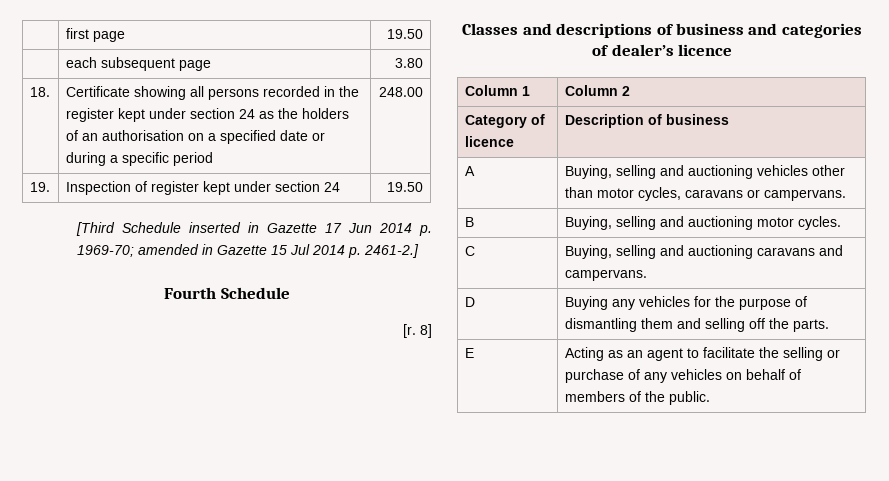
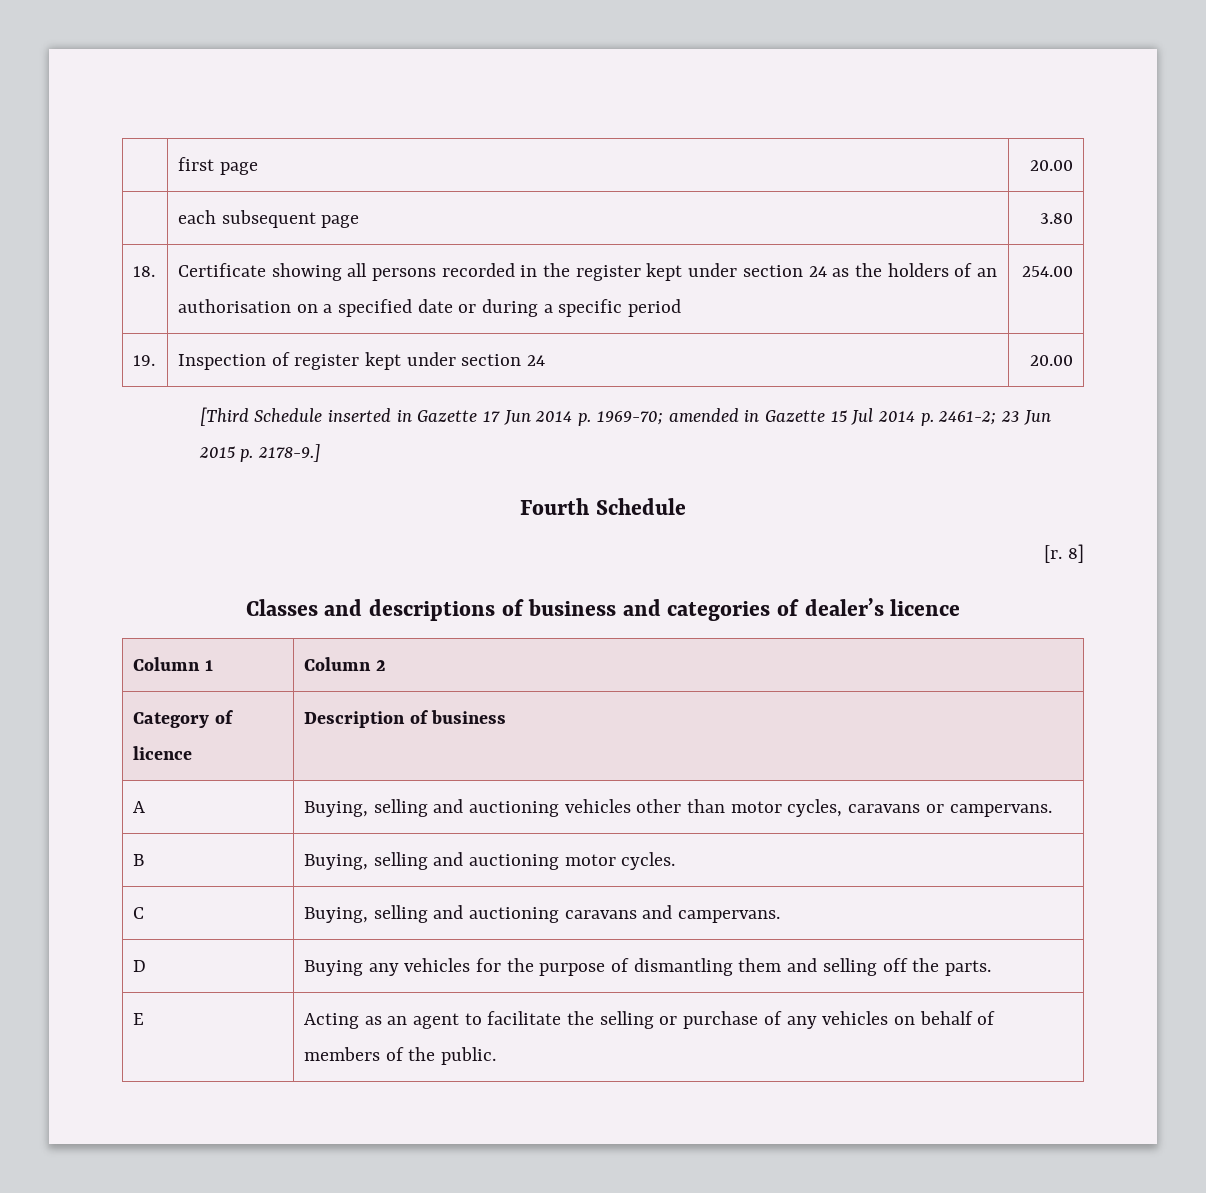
- | first page | 19.50
+ | first page | 20.00
- 18. | Certificate showing all persons recorded in the register kept under section 24 as the holders of an authorisation on a specified date or during a specific period | 248.00
+ 18. | Certificate showing all persons recorded in the register kept under section 24 as the holders of an authorisation on a specified date or during a specific period | 254.00
- 19. | Inspection of register kept under section 24 | 19.50
+ 19. | Inspection of register kept under section 24 | 20.00
- [Third Schedule inserted in Gazette 17 Jun 2014 p. 1969-70; amended in Gazette 15 Jul 2014 p. 2461-2.]
+ [Third Schedule inserted in Gazette 17 Jun 2014 p. 1969-70; amended in Gazette 15 Jul 2014 p. 2461-2; 23 Jun 2015 p. 2178-9.]

